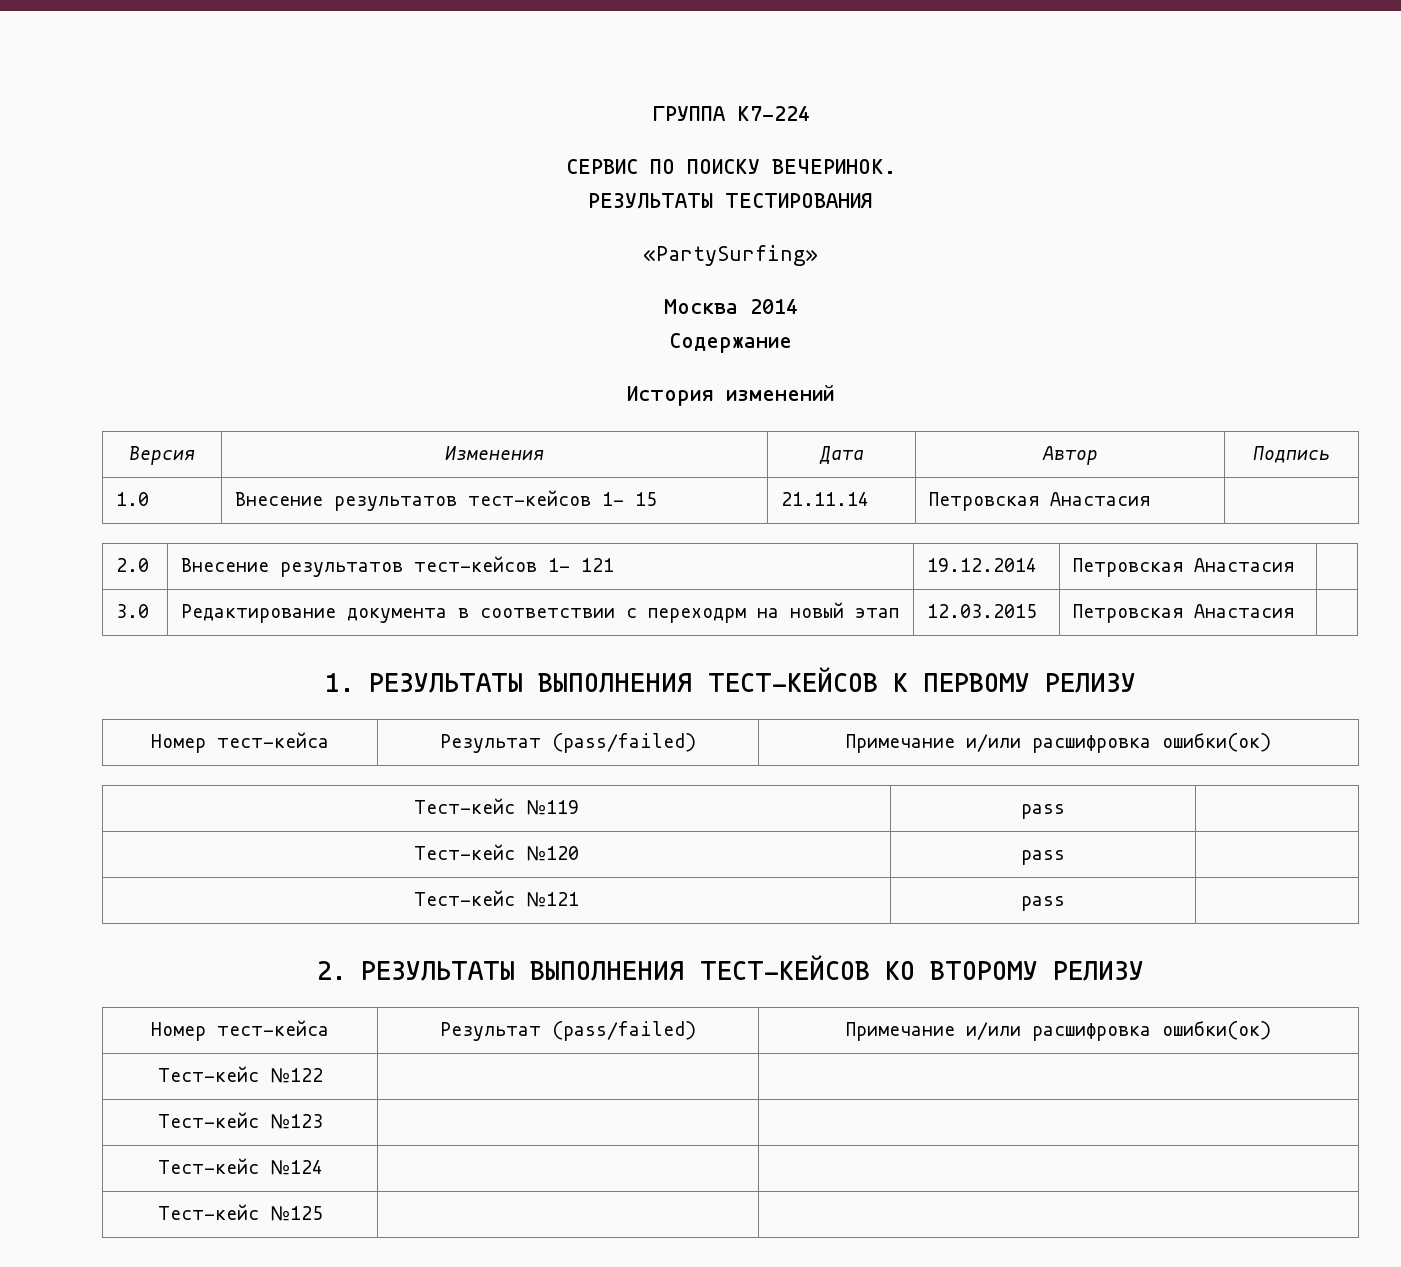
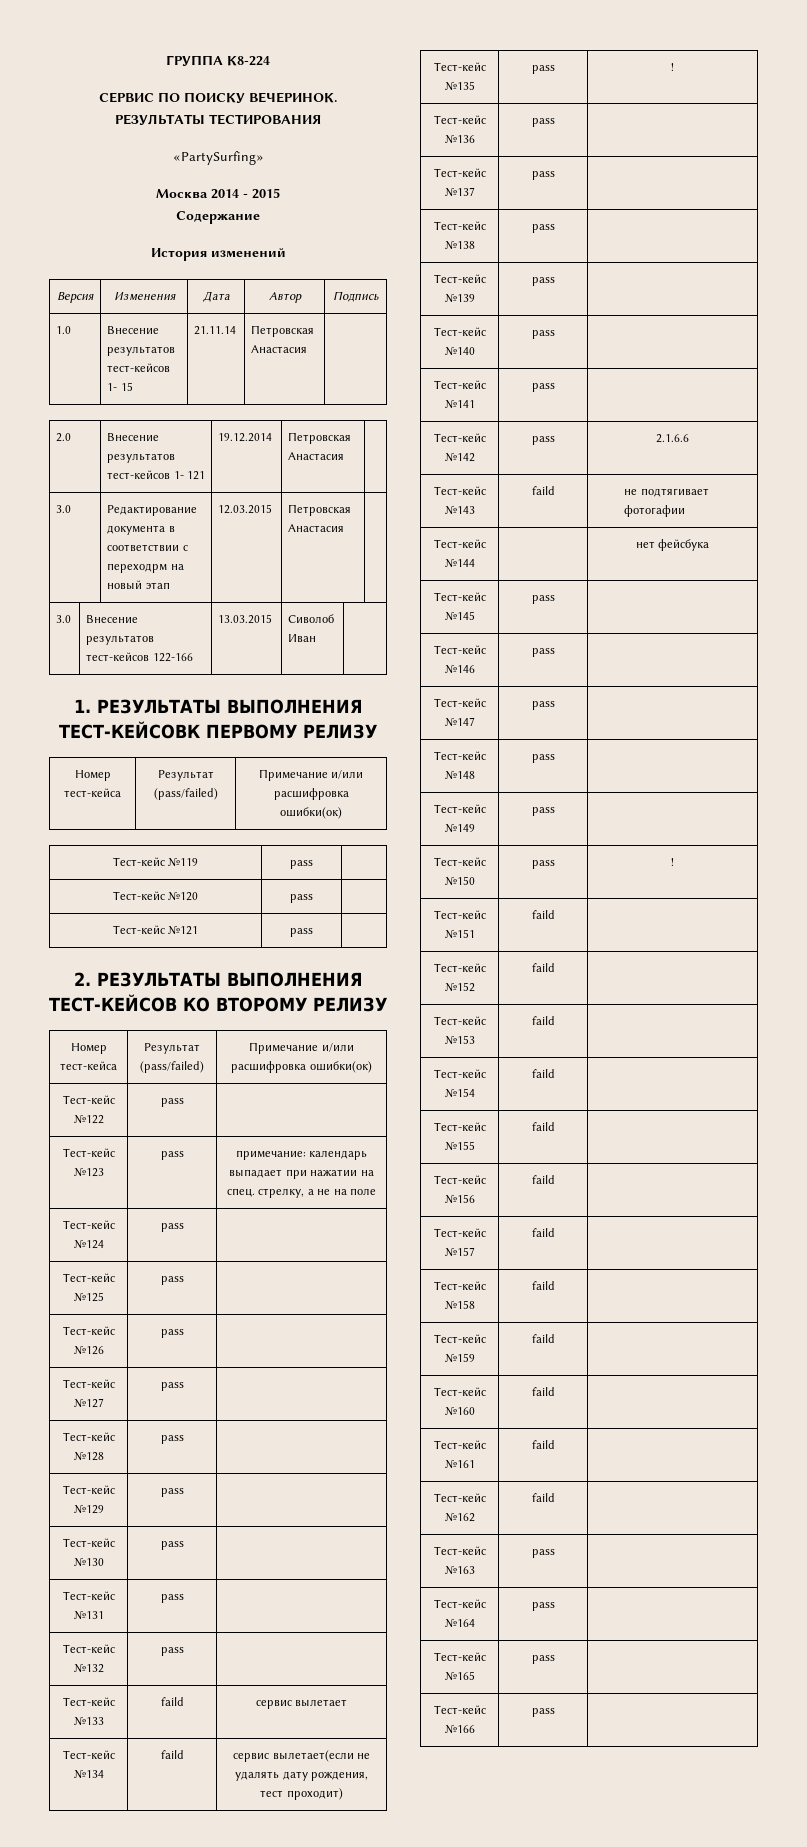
- ГРУППА К7-224
+ ГРУППА К8-224
- Москва 2014
+ Москва 2014 - 2015
+ 3.0 | Внесение результатов тест-кейсов 122-166 | 13.03.2015 | Сиволоб Иван |
- 1. РЕЗУЛЬТАТЫ ВЫПОЛНЕНИЯ ТЕСТ-КЕЙСОВ К ПЕРВОМУ РЕЛИЗУ
+ 1. РЕЗУЛЬТАТЫ ВЫПОЛНЕНИЯ ТЕСТ-КЕЙСОВК ПЕРВОМУ РЕЛИЗУ
- Тест-кейс №122 | |
+ Тест-кейс №122 | pass |
- Тест-кейс №123 | |
+ Тест-кейс №123 | pass | примечание: календарь выпадает при нажатии на спец. стрелку, а не на поле
- Тест-кейс №124 | |
+ Тест-кейс №124 | pass |
- Тест-кейс №125 | |
+ Тест-кейс №125 | pass |
+ Тест-кейс №126 | pass |
+ Тест-кейс №127 | pass |
+ Тест-кейс №128 | pass |
+ Тест-кейс №129 | pass |
+ Тест-кейс №130 | pass |
+ Тест-кейс №131 | pass |
+ Тест-кейс №132 | pass |
+ Тест-кейс №133 | faild | сервис вылетает
+ Тест-кейс №134 | faild | сервис вылетает(если не удалять дату рождения, тест проходит)
+ Тест-кейс №135 | pass | !
+ Тест-кейс №136 | pass |
+ Тест-кейс №137 | pass |
+ Тест-кейс №138 | pass |
+ Тест-кейс №139 | pass |
+ Тест-кейс №140 | pass |
+ Тест-кейс №141 | pass |
+ Тест-кейс №142 | pass | 2.1.6.6
+ Тест-кейс №143 | faild | не подтягивает фотогафии
+ Тест-кейс №144 | | нет фейсбука
+ Тест-кейс №145 | pass |
+ Тест-кейс №146 | pass |
+ Тест-кейс №147 | pass |
+ Тест-кейс №148 | pass |
+ Тест-кейс №149 | pass |
+ Тест-кейс №150 | pass | !
+ Тест-кейс №151 | faild |
+ Тест-кейс №152 | faild |
+ Тест-кейс №153 | faild |
+ Тест-кейс №154 | faild |
+ Тест-кейс №155 | faild |
+ Тест-кейс №156 | faild |
+ Тест-кейс №157 | faild |
+ Тест-кейс №158 | faild |
+ Тест-кейс №159 | faild |
+ Тест-кейс №160 | faild |
+ Тест-кейс №161 | faild |
+ Тест-кейс №162 | faild |
+ Тест-кейс №163 | pass |
+ Тест-кейс №164 | pass |
+ Тест-кейс №165 | pass |
+ Тест-кейс №166 | pass |

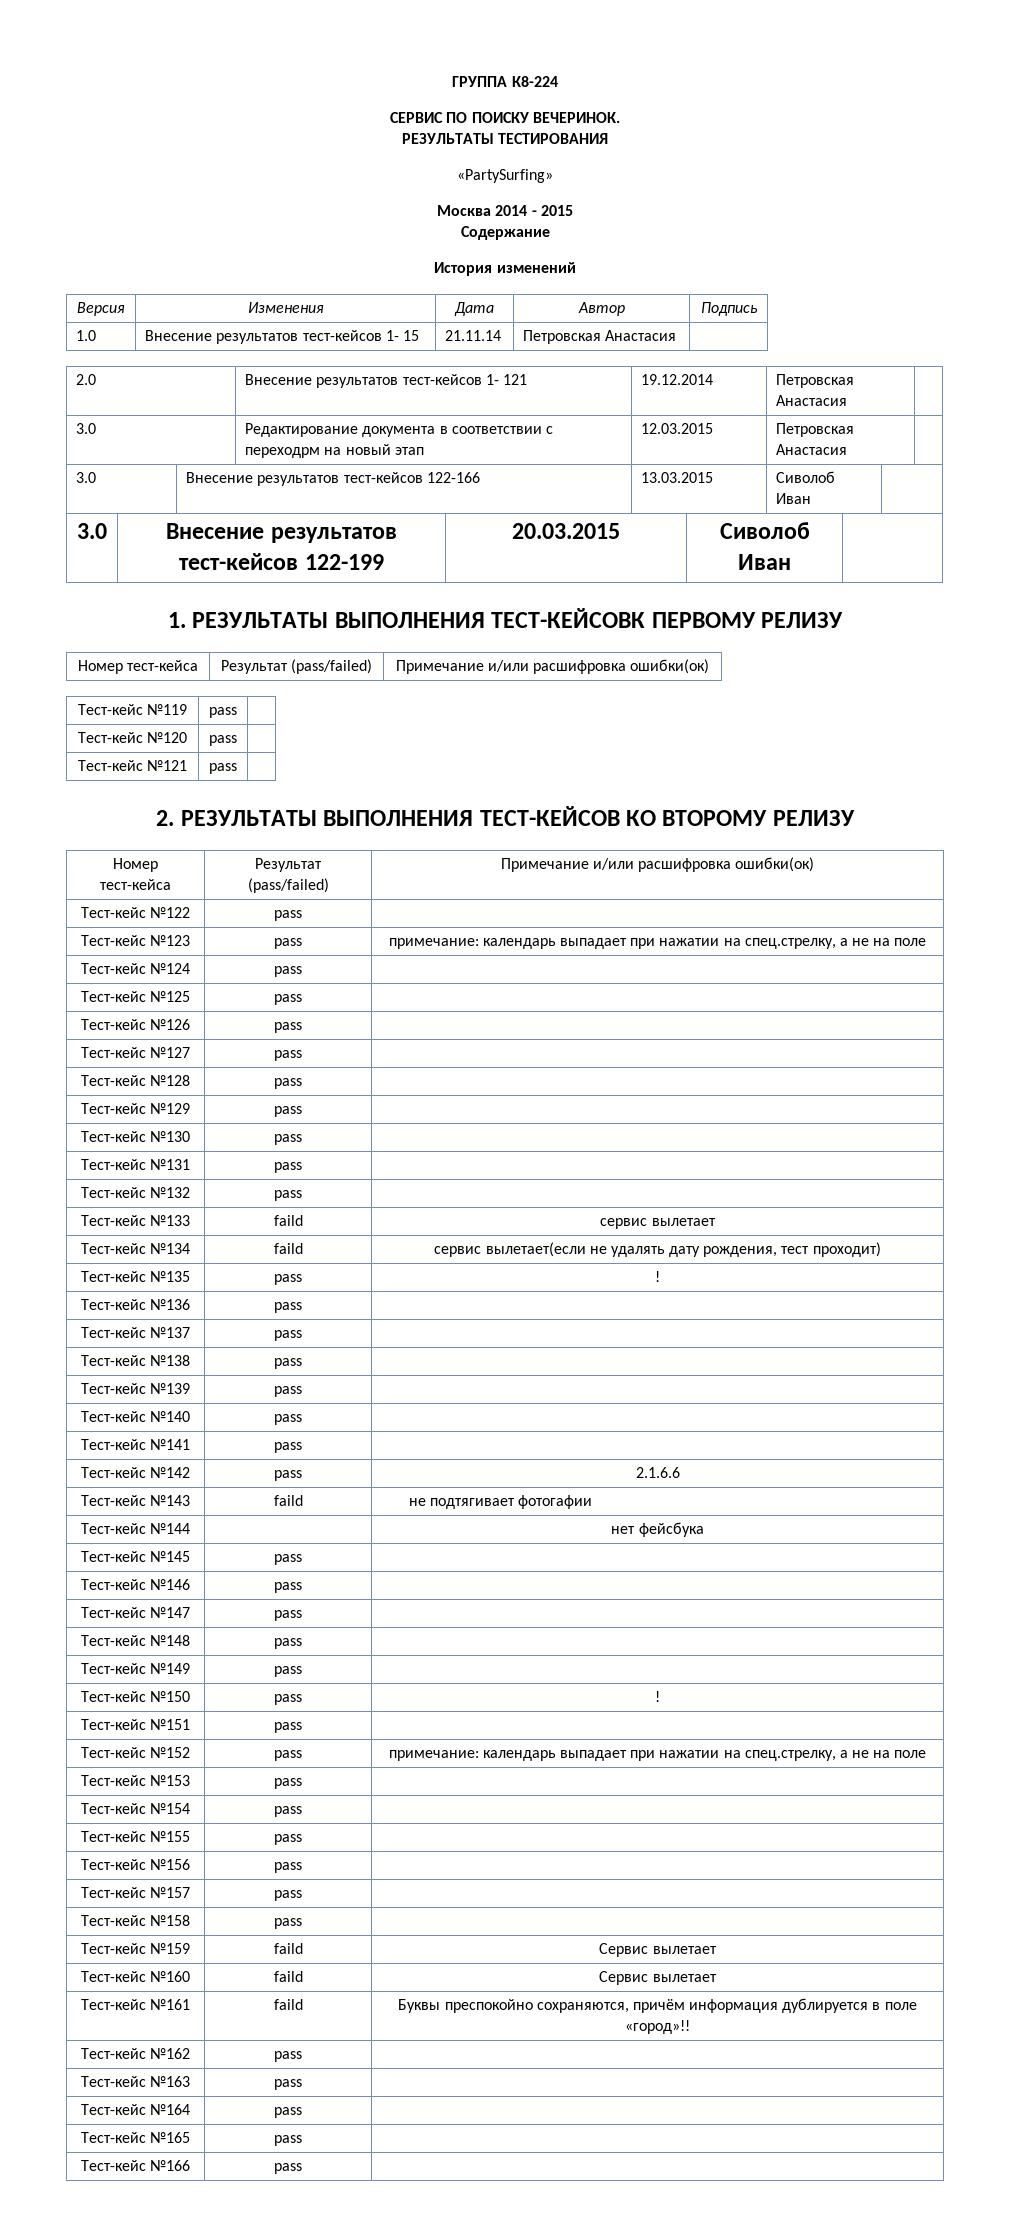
+ 3.0 | Внесение результатов тест-кейсов 122-199 | 20.03.2015 | Сиволоб Иван |
- Тест-кейс №123 | pass | примечание: календарь выпадает при нажатии на спец. стрелку, а не на поле
+ Тест-кейс №123 | pass | примечание: календарь выпадает при нажатии на спец.стрелку, а не на поле
- Тест-кейс №151 | faild |
+ Тест-кейс №151 | pass |
- Тест-кейс №152 | faild |
+ Тест-кейс №152 | pass | примечание: календарь выпадает при нажатии на спец.стрелку, а не на поле
- Тест-кейс №153 | faild |
+ Тест-кейс №153 | pass |
- Тест-кейс №154 | faild |
+ Тест-кейс №154 | pass |
- Тест-кейс №155 | faild |
+ Тест-кейс №155 | pass |
- Тест-кейс №156 | faild |
+ Тест-кейс №156 | pass |
- Тест-кейс №157 | faild |
+ Тест-кейс №157 | pass |
- Тест-кейс №158 | faild |
+ Тест-кейс №158 | pass |
- Тест-кейс №159 | faild |
+ Тест-кейс №159 | faild | Сервис вылетает
- Тест-кейс №160 | faild |
+ Тест-кейс №160 | faild | Сервис вылетает
- Тест-кейс №161 | faild |
+ Тест-кейс №161 | faild | Буквы преспокойно сохраняются, причём информация дублируется в поле «город»!!
- Тест-кейс №162 | faild |
+ Тест-кейс №162 | pass |

